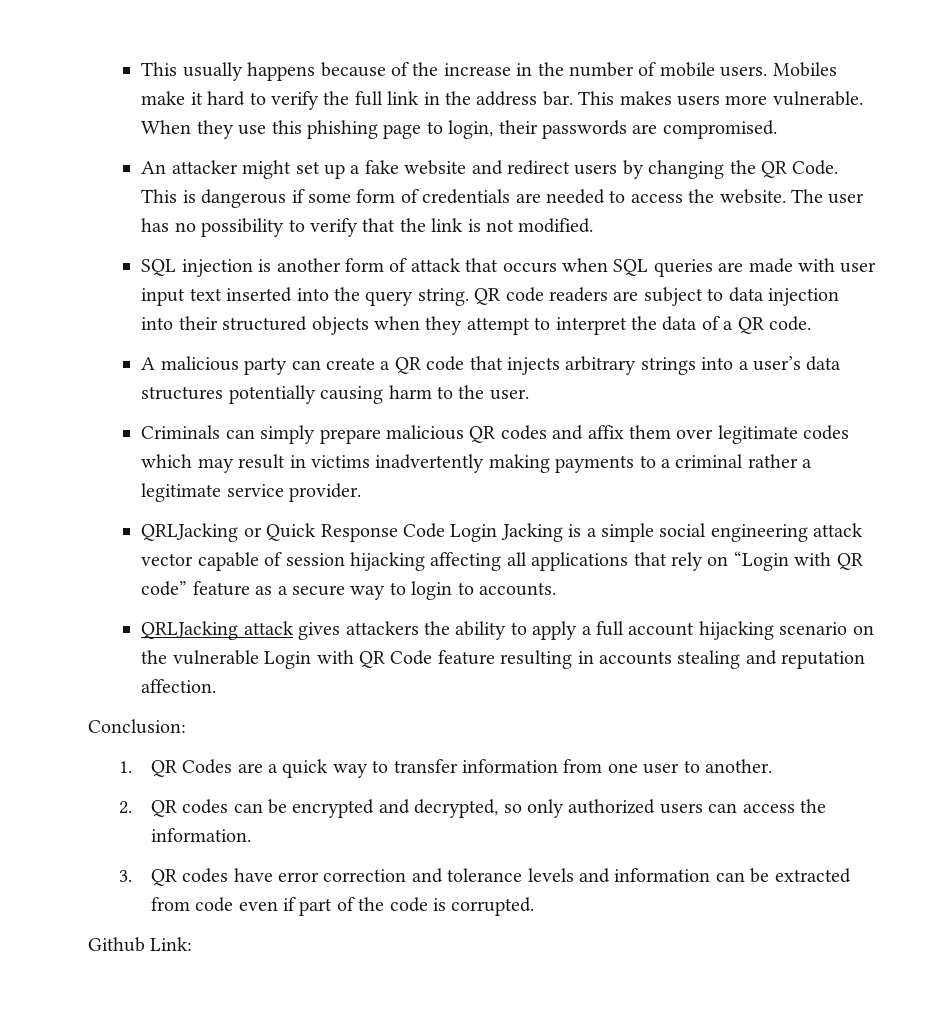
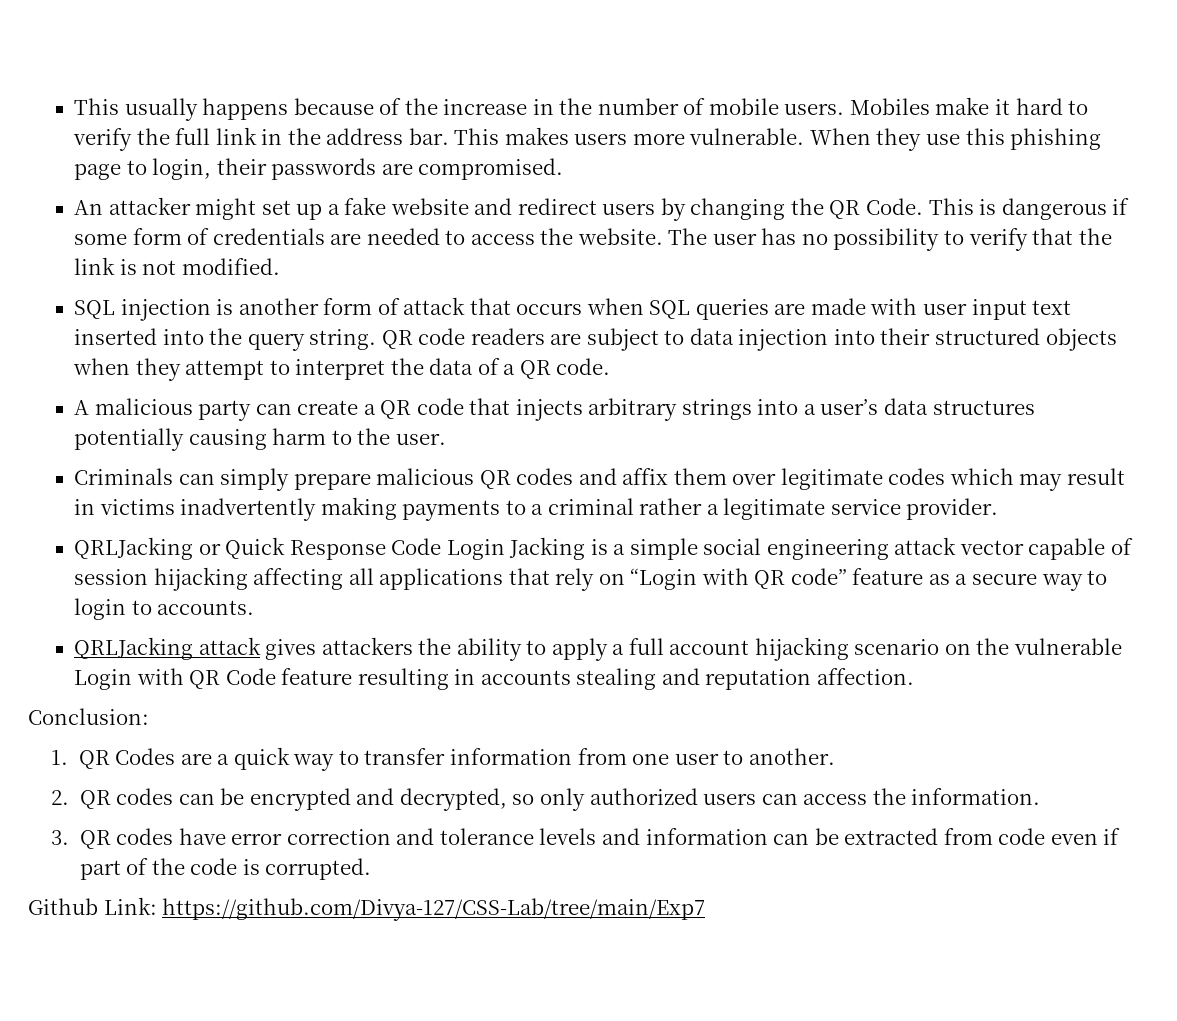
- Github Link:
+ Github Link: https://github.com/Divya-127/CSS-Lab/tree/main/Exp7

